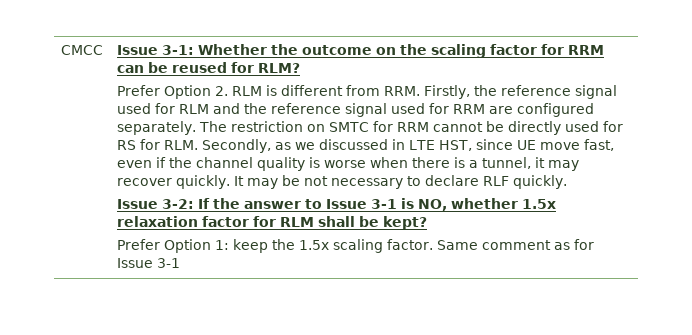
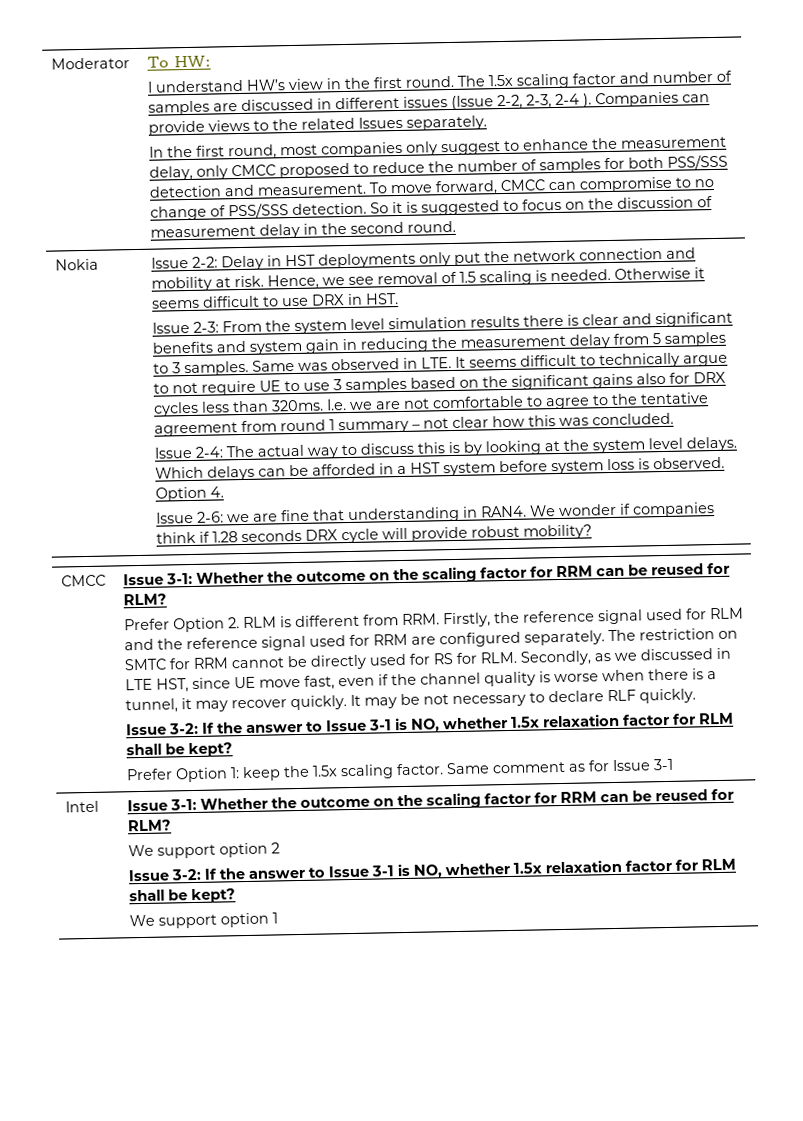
+ Moderator | To HW:
+ I understand HW’s view in the first round. The 1.5x scaling factor and number of samples are discussed in different issues (Issue 2-2, 2-3, 2-4 ). Companies can provide views to the related Issues separately.
+ In the first round, most companies only suggest to enhance the measurement delay, only CMCC proposed to reduce the number of samples for both PSS/SSS detection and measurement. To move forward, CMCC can compromise to no change of PSS/SSS detection. So it is suggested to focus on the discussion of measurement delay in the second round.
+ Nokia | Issue 2-2: Delay in HST deployments only put the network connection and mobility at risk. Hence, we see removal of 1.5 scaling is needed. Otherwise it seems difficult to use DRX in HST.
+ Issue 2-3: From the system level simulation results there is clear and significant benefits and system gain in reducing the measurement delay from 5 samples to 3 samples. Same was observed in LTE. It seems difficult to technically argue to not require UE to use 3 samples based on the significant gains also for DRX cycles less than 320ms. I.e. we are not comfortable to agree to the tentative agreement from round 1 summary – not clear how this was concluded.
+ Issue 2-4: The actual way to discuss this is by looking at the system level delays. Which delays can be afforded in a HST system before system loss is observed. Option 4.
+ Issue 2-6: we are fine that understanding in RAN4. We wonder if companies think if 1.28 seconds DRX cycle will provide robust mobility?
+ Intel | Issue 3-1: Whether the outcome on the scaling factor for RRM can be reused for RLM?
+ We support option 2
+ Issue 3-2: If the answer to Issue 3-1 is NO, whether 1.5x relaxation factor for RLM shall be kept?
+ We support option 1

